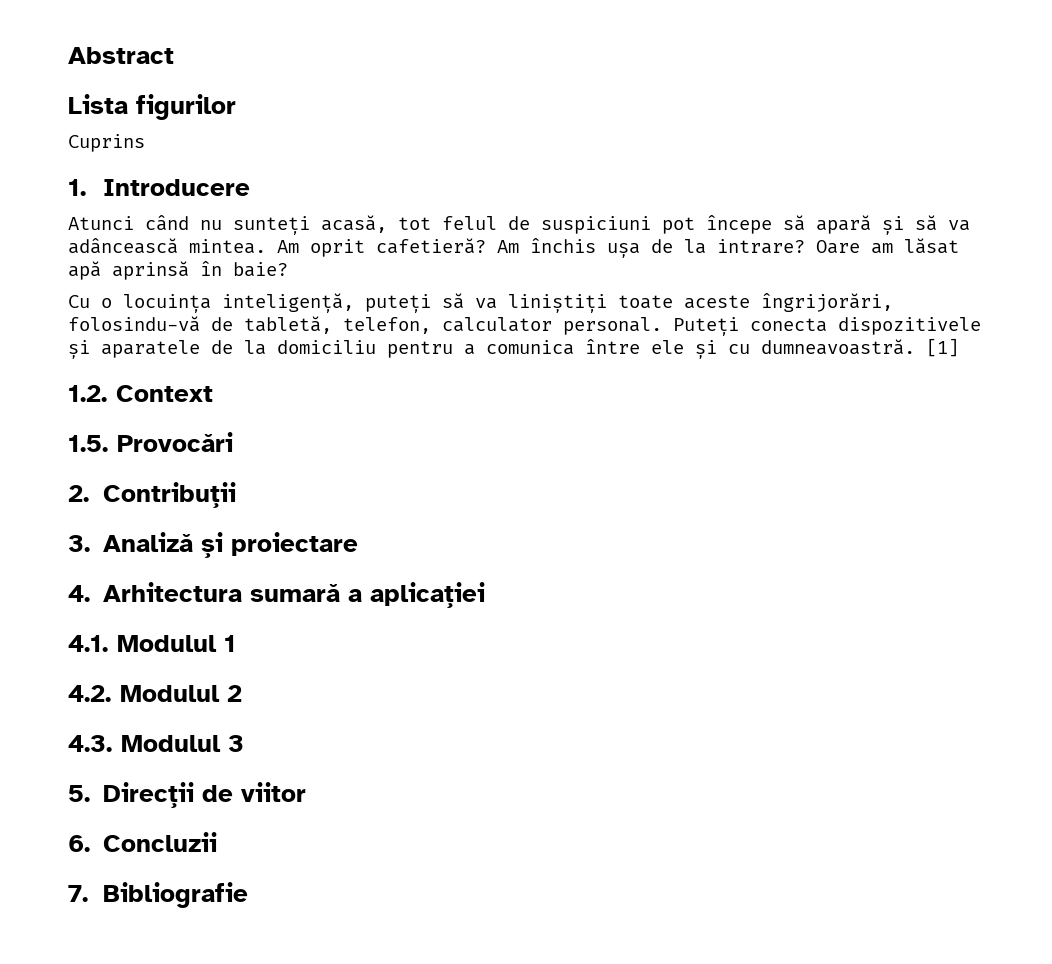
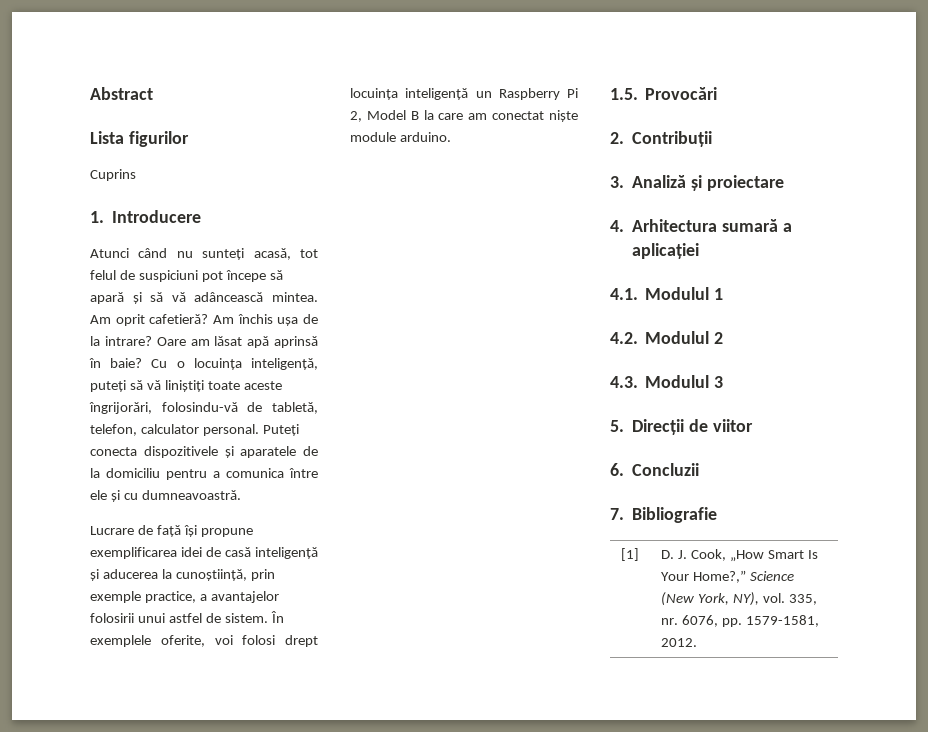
- Atunci când nu sunteți acasă, tot felul de suspiciuni pot începe să apară și să va adâncească mintea.
+ Atunci când nu sunteți acasă, tot felul de suspiciuni pot începe să apară și să vă adâncească mintea.
- Oare am lăsat apă aprinsă în baie?
- Cu o locuința inteligență, puteți să va liniștiți toate aceste îngrijorări, folosindu-vă de tabletă, telefon, calculator personal.
+ Oare am lăsat apă aprinsă în baie? Cu o locuința inteligență, puteți să vă liniștiți toate aceste îngrijorări, folosindu-vă de tabletă, telefon, calculator personal.
- Puteți conecta dispozitivele și aparatele de la domiciliu pentru a comunica între ele și cu dumneavoastră. [1]
- 1.2. Context
+ Puteți conecta dispozitivele și aparatele de la domiciliu pentru a comunica între ele și cu dumneavoastră.
+ Lucrare de față își propune exemplificarea idei de casă inteligență și aducerea la cunoștiință, prin exemple practice, a avantajelor folosirii unui astfel de sistem. În exemplele oferite, voi folosi drept locuința inteligență un Raspberry Pi 2, Model B la care am conectat niște module arduino.
+ [1] | D. J. Cook, „How Smart Is Your Home?,” Science (New York, NY), vol. 335, nr. 6076, pp. 1579-1581, 2012.

